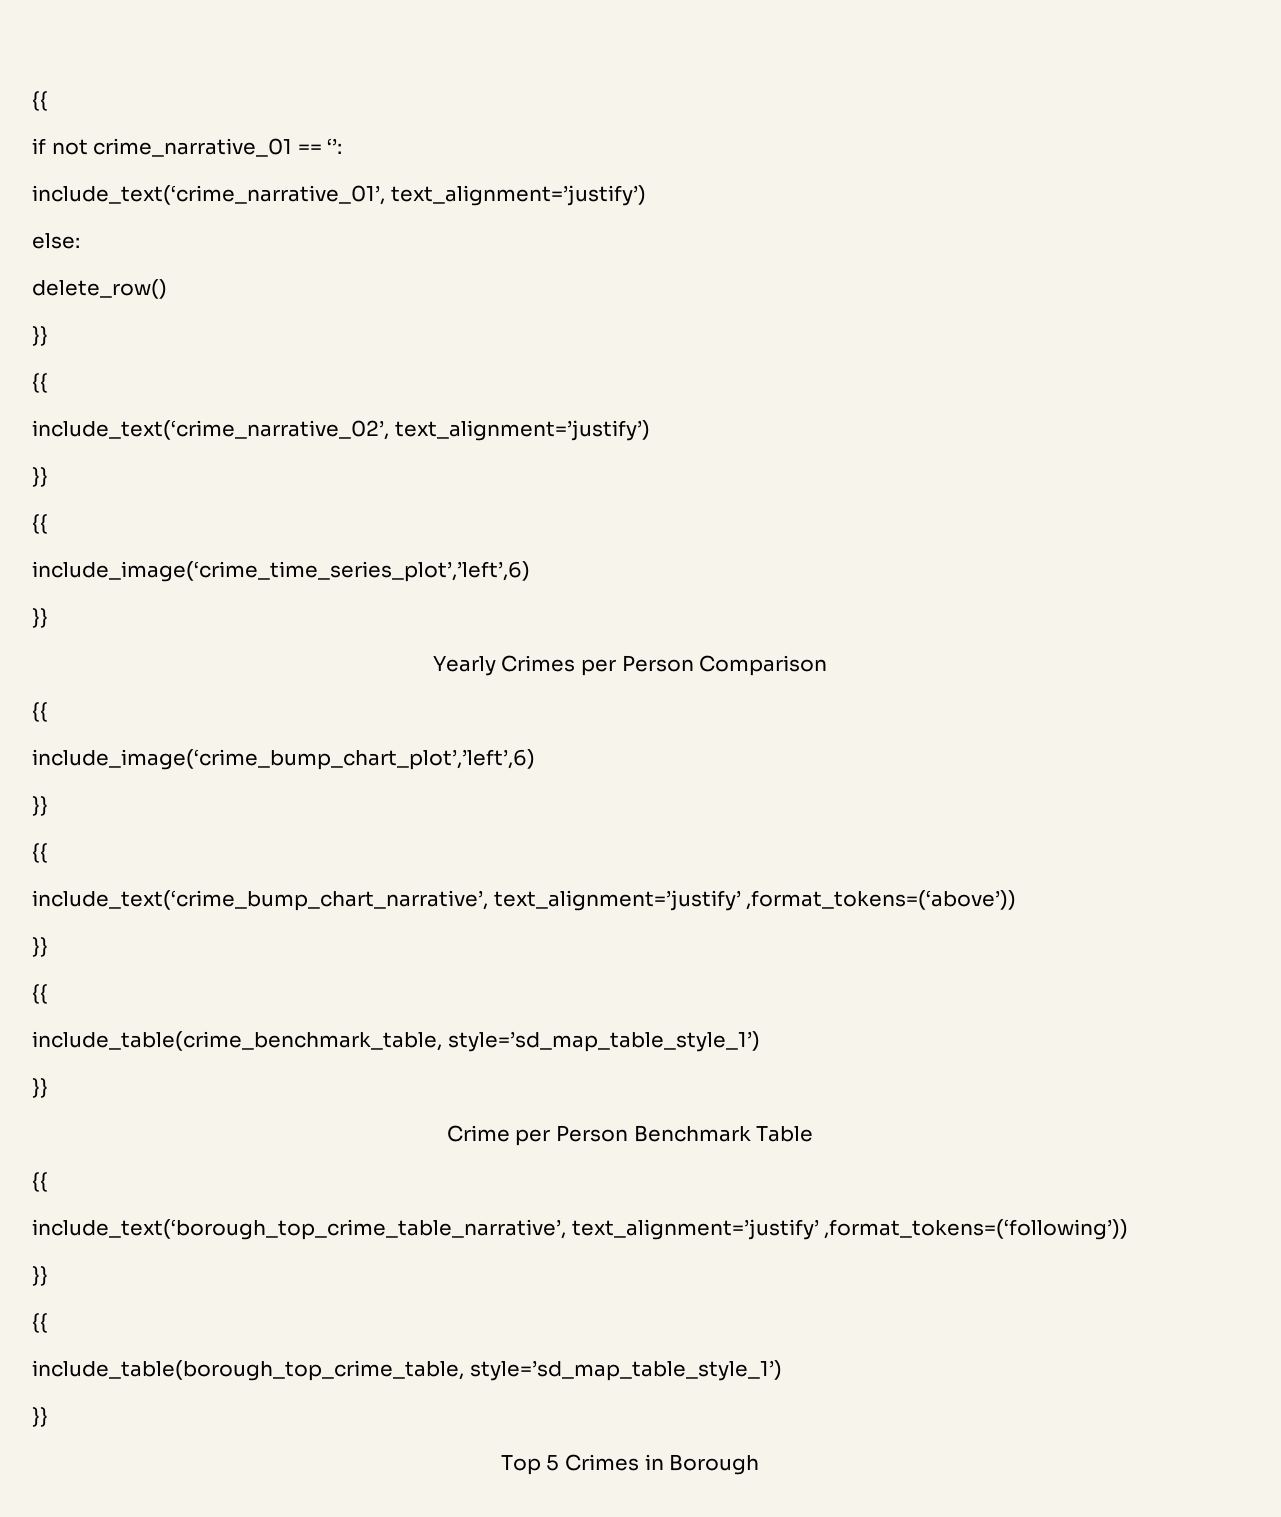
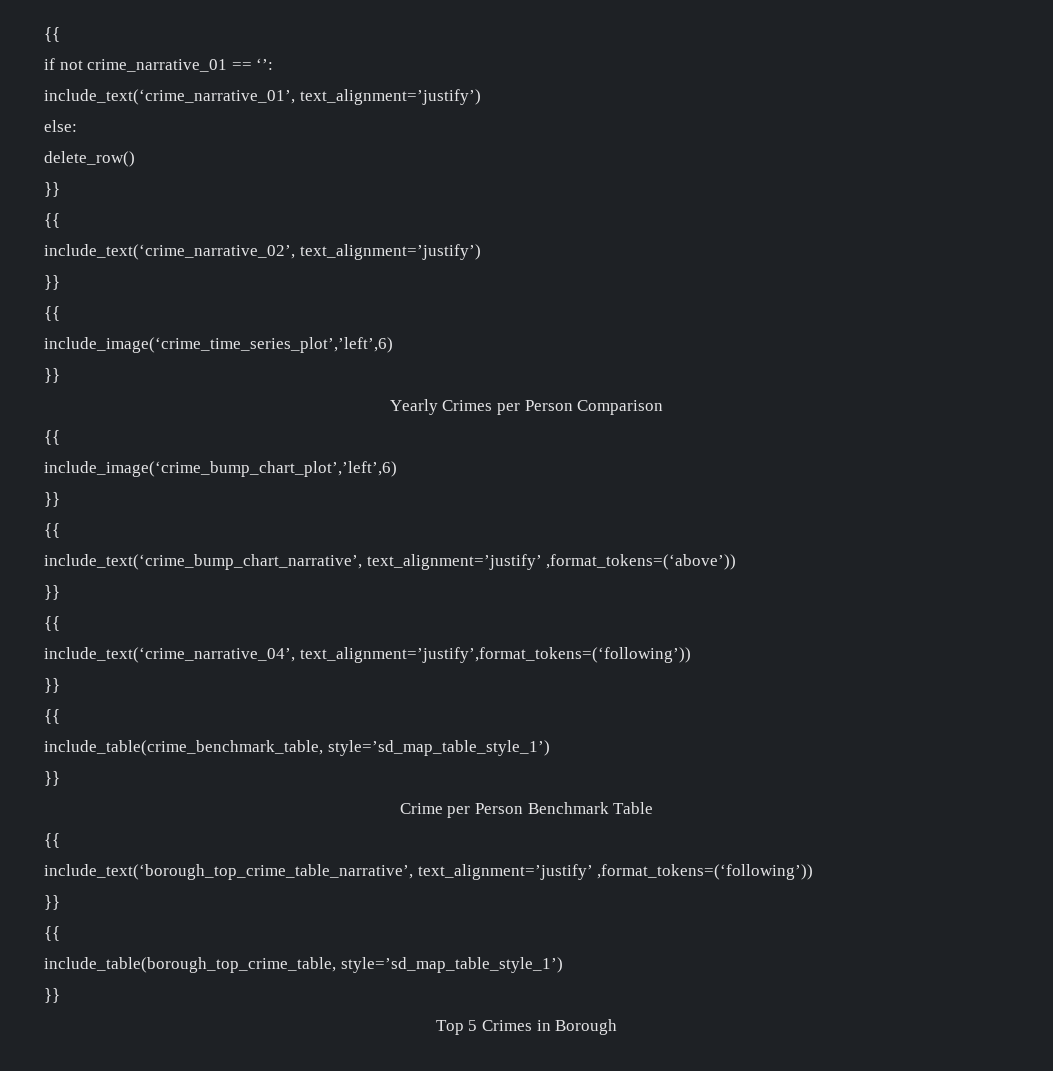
+ include_text(‘crime_narrative_04’, text_alignment=’justify’,format_tokens=(‘following’))
+ }}
+ {{

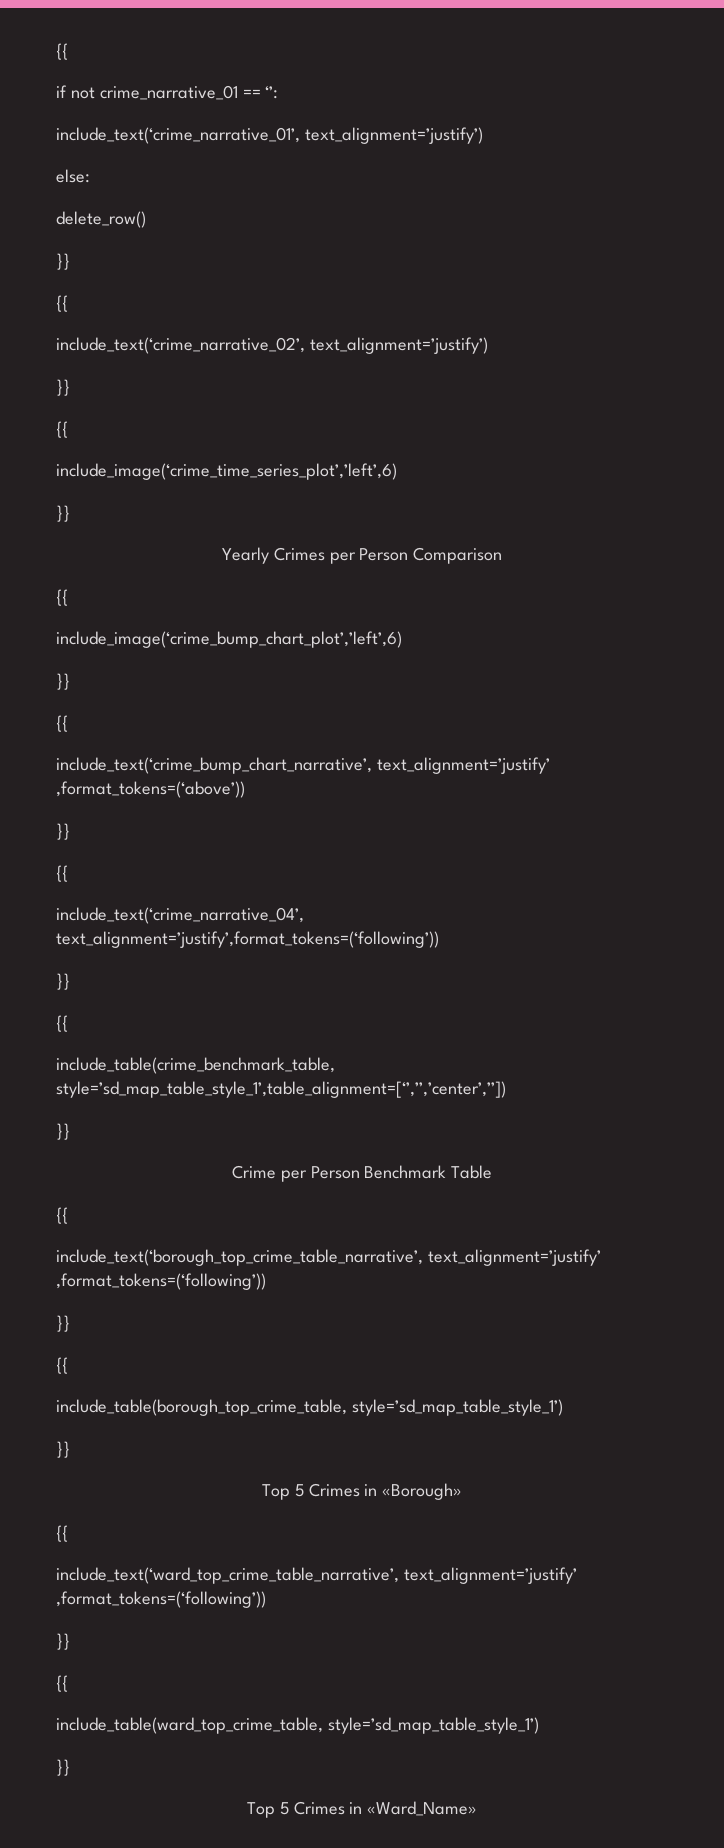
- include_table(crime_benchmark_table, style=’sd_map_table_style_1’)
+ include_table(crime_benchmark_table, style=’sd_map_table_style_1’,table_alignment=[‘’,’’,’center’,’’])
- Top 5 Crimes in Borough
+ Top 5 Crimes in «Borough»
+ {{
+ include_text(‘ward_top_crime_table_narrative’, text_alignment=’justify’ ,format_tokens=(‘following’))
+ }}
+ {{
+ include_table(ward_top_crime_table, style=’sd_map_table_style_1’)
+ }}
+ Top 5 Crimes in «Ward_Name»

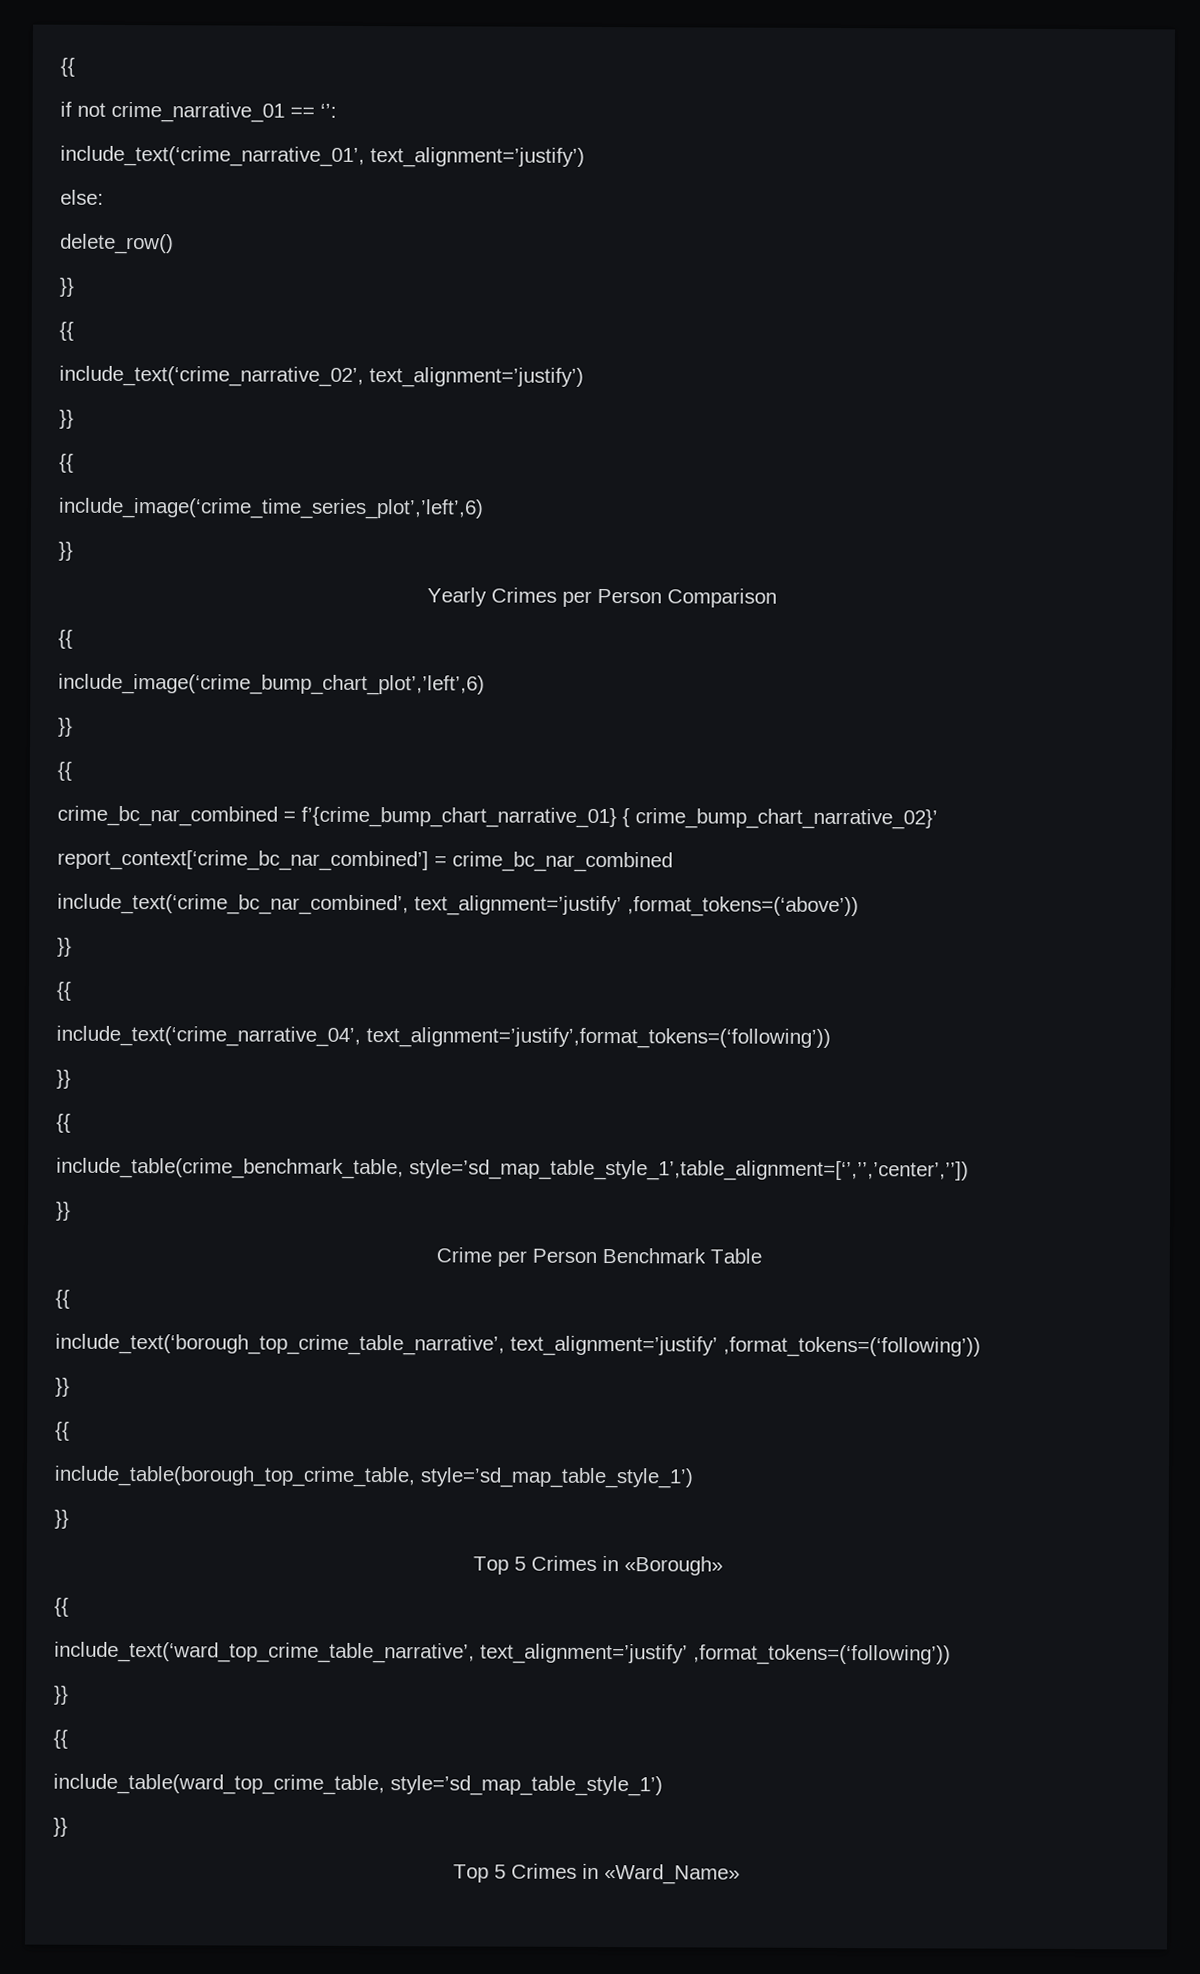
- include_text(‘crime_bump_chart_narrative’, text_alignment=’justify’ ,format_tokens=(‘above’))
+ crime_bc_nar_combined = f’{crime_bump_chart_narrative_01} { crime_bump_chart_narrative_02}’
+ report_context[‘crime_bc_nar_combined’] = crime_bc_nar_combined
+ include_text(‘crime_bc_nar_combined’, text_alignment=’justify’ ,format_tokens=(‘above’))

